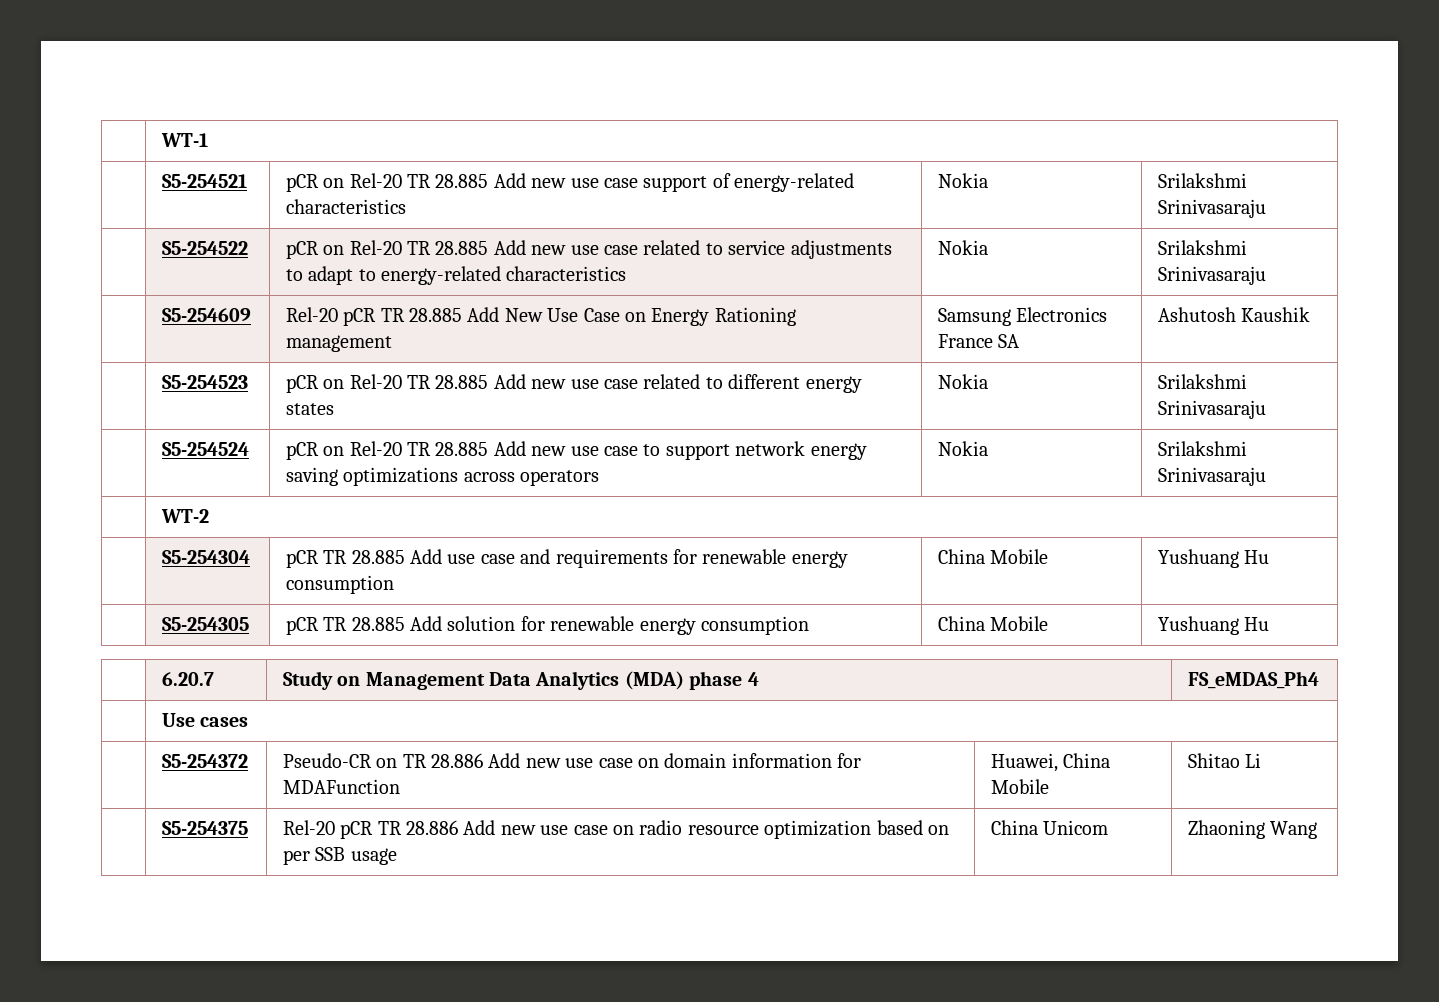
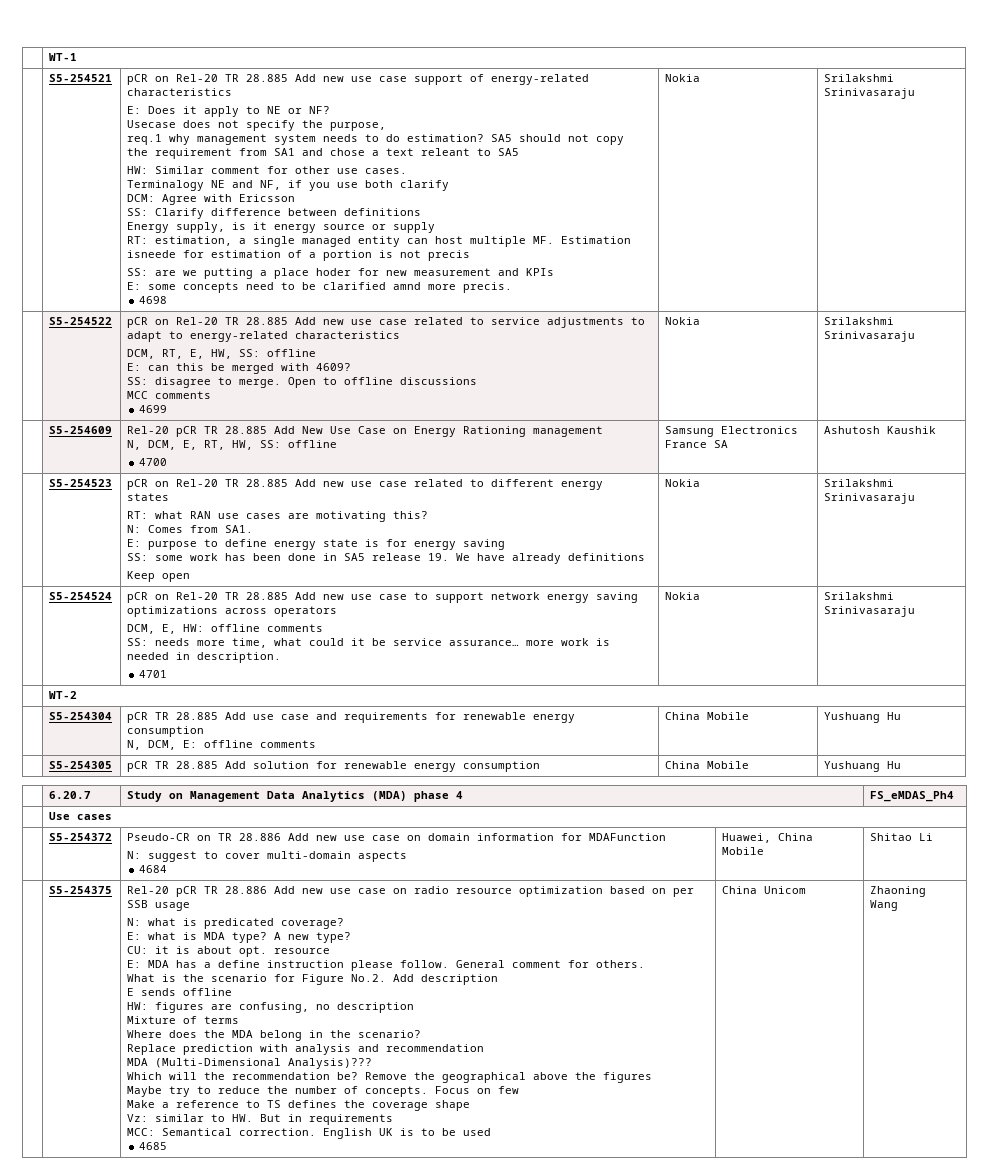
+ E: Does it apply to NE or NF?
+ Usecase does not specify the purpose,
+ req.1 why management system needs to do estimation? SA5 should not copy the requirement from SA1 and chose a text releant to SA5
+ HW: Similar comment for other use cases.
+ Terminalogy NE and NF, if you use both clarify
+ DCM: Agree with Ericsson
+ SS: Clarify difference between definitions
+ Energy supply, is it energy source or supply
+ RT: estimation, a single managed entity can host multiple MF. Estimation isneede for estimation of a portion is not precis
+ SS: are we putting a place hoder for new measurement and KPIs
+ E: some concepts need to be clarified amnd more precis.
+ 4698
+ DCM, RT, E, HW, SS: offline
+ E: can this be merged with 4609?
+ SS: disagree to merge. Open to offline discussions
+ MCC comments
+ 4699
- | S5-254609 | Rel-20 pCR TR 28.885 Add New Use Case on Energy Rationing management | Samsung Electronics France SA | Ashutosh Kaushik
+ | S5-254609 | Rel-20 pCR TR 28.885 Add New Use Case on Energy Rationing management
+ N, DCM, E, RT, HW, SS: offline
+ 4700 | Samsung Electronics France SA | Ashutosh Kaushik
+ RT: what RAN use cases are motivating this?
+ N: Comes from SA1.
+ E: purpose to define energy state is for energy saving
+ SS: some work has been done in SA5 release 19. We have already definitions
+ Keep open
+ DCM, E, HW: offline comments
+ SS: needs more time, what could it be service assurance… more work is needed in description.
+ 4701
- | S5-254304 | pCR TR 28.885 Add use case and requirements for renewable energy consumption | China Mobile | Yushuang Hu
+ | S5-254304 | pCR TR 28.885 Add use case and requirements for renewable energy consumption
+ N, DCM, E: offline comments | China Mobile | Yushuang Hu
- | S5-254372 | Pseudo-CR on TR 28.886 Add new use case on domain information for MDAFunction | Huawei, China Mobile | Shitao Li
+ | S5-254372 | Pseudo-CR on TR 28.886 Add new use case on domain information for MDAFunction
+ N: suggest to cover multi-domain aspects
+ 4684 | Huawei, China Mobile | Shitao Li
+ N: what is predicated coverage?
+ E: what is MDA type? A new type?
+ CU: it is about opt. resource
+ E: MDA has a define instruction please follow. General comment for others.
+ What is the scenario for Figure No.2. Add description
+ E sends offline
+ HW: figures are confusing, no description
+ Mixture of terms
+ Where does the MDA belong in the scenario?
+ Replace prediction with analysis and recommendation
+ MDA (Multi-Dimensional Analysis)???
+ Which will the recommendation be? Remove the geographical above the figures
+ Maybe try to reduce the number of concepts. Focus on few
+ Make a reference to TS defines the coverage shape
+ Vz: similar to HW. But in requirements
+ MCC: Semantical correction. English UK is to be used
+ 4685

